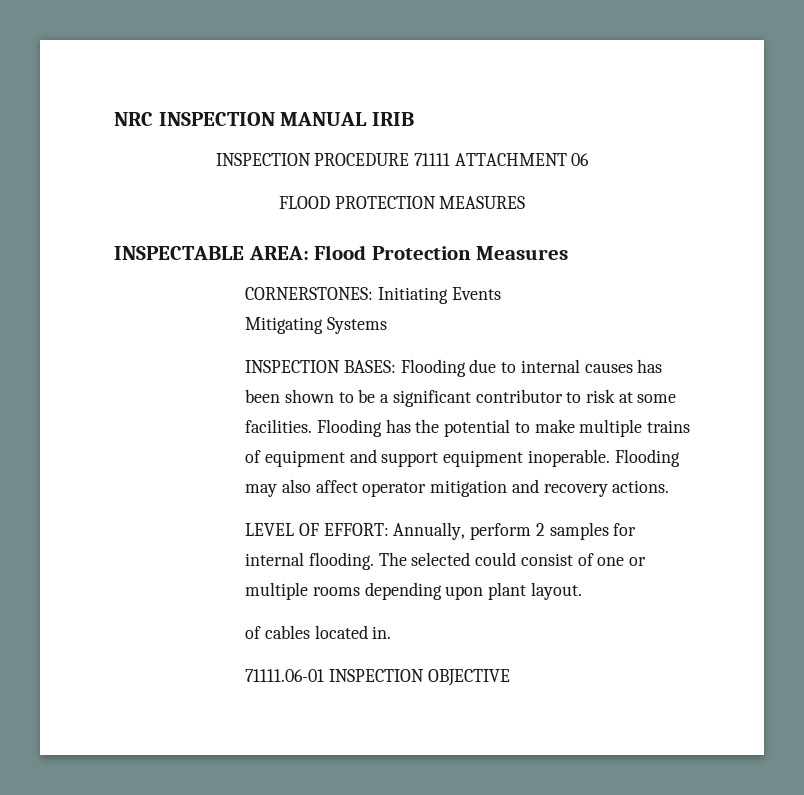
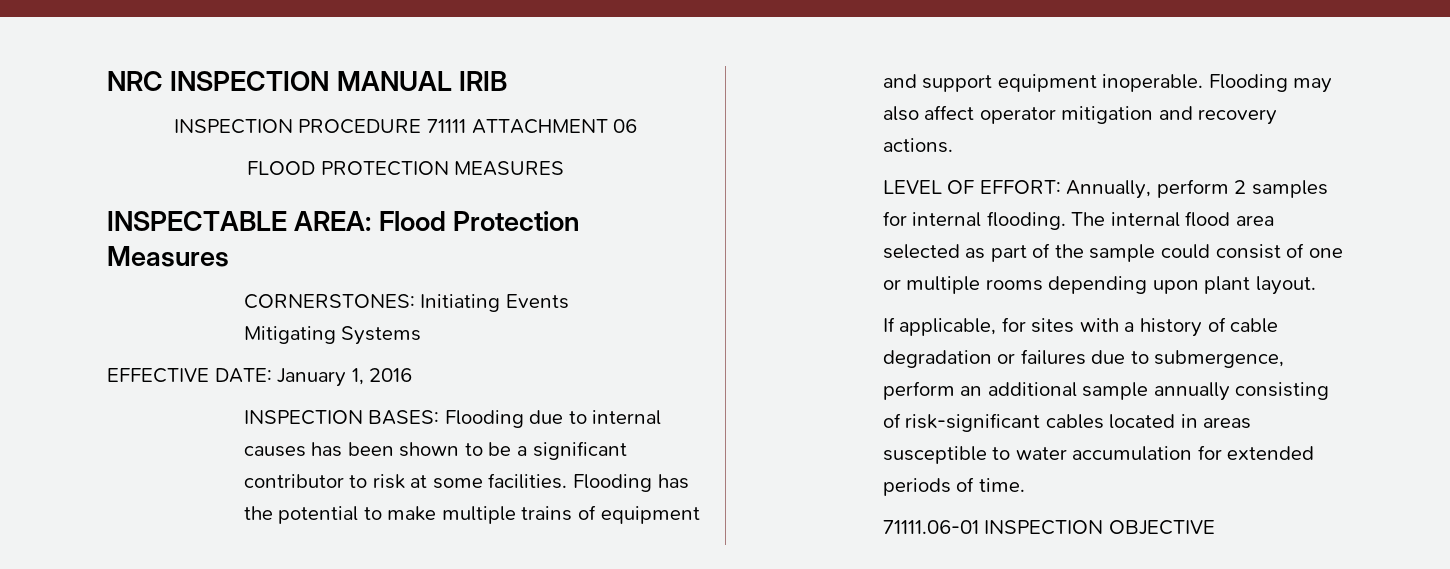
+ EFFECTIVE DATE: January 1, 2016
- The selected could consist of one or multiple rooms depending upon plant layout.
+ The internal flood area selected as part of the sample could consist of one or multiple rooms depending upon plant layout.
- of cables located in.
+ If applicable, for sites with a history of cable degradation or failures due to submergence, perform an additional sample annually consisting of risk-significant cables located in areas susceptible to water accumulation for extended periods of time.

